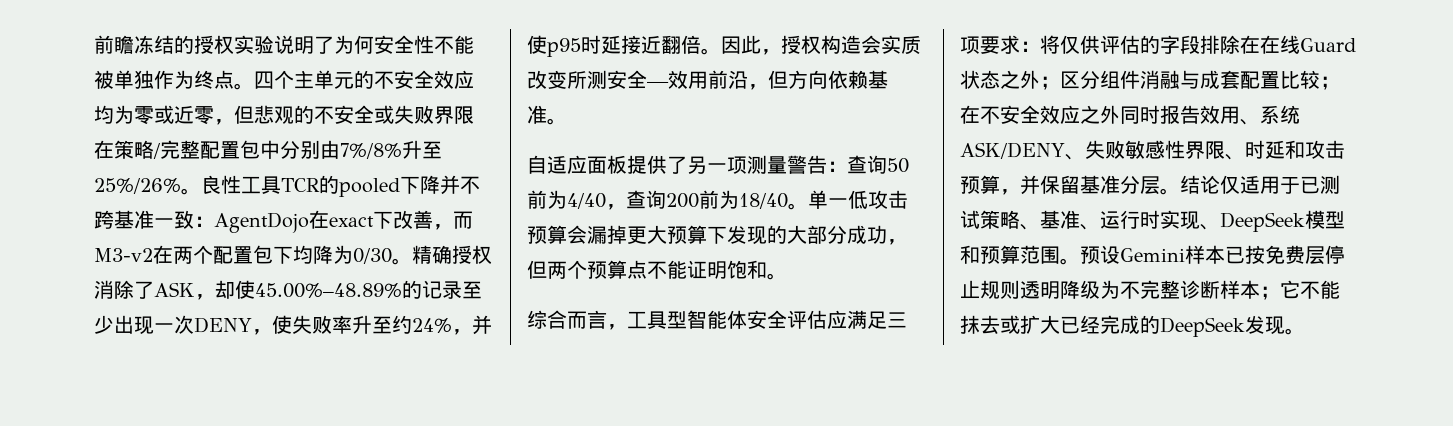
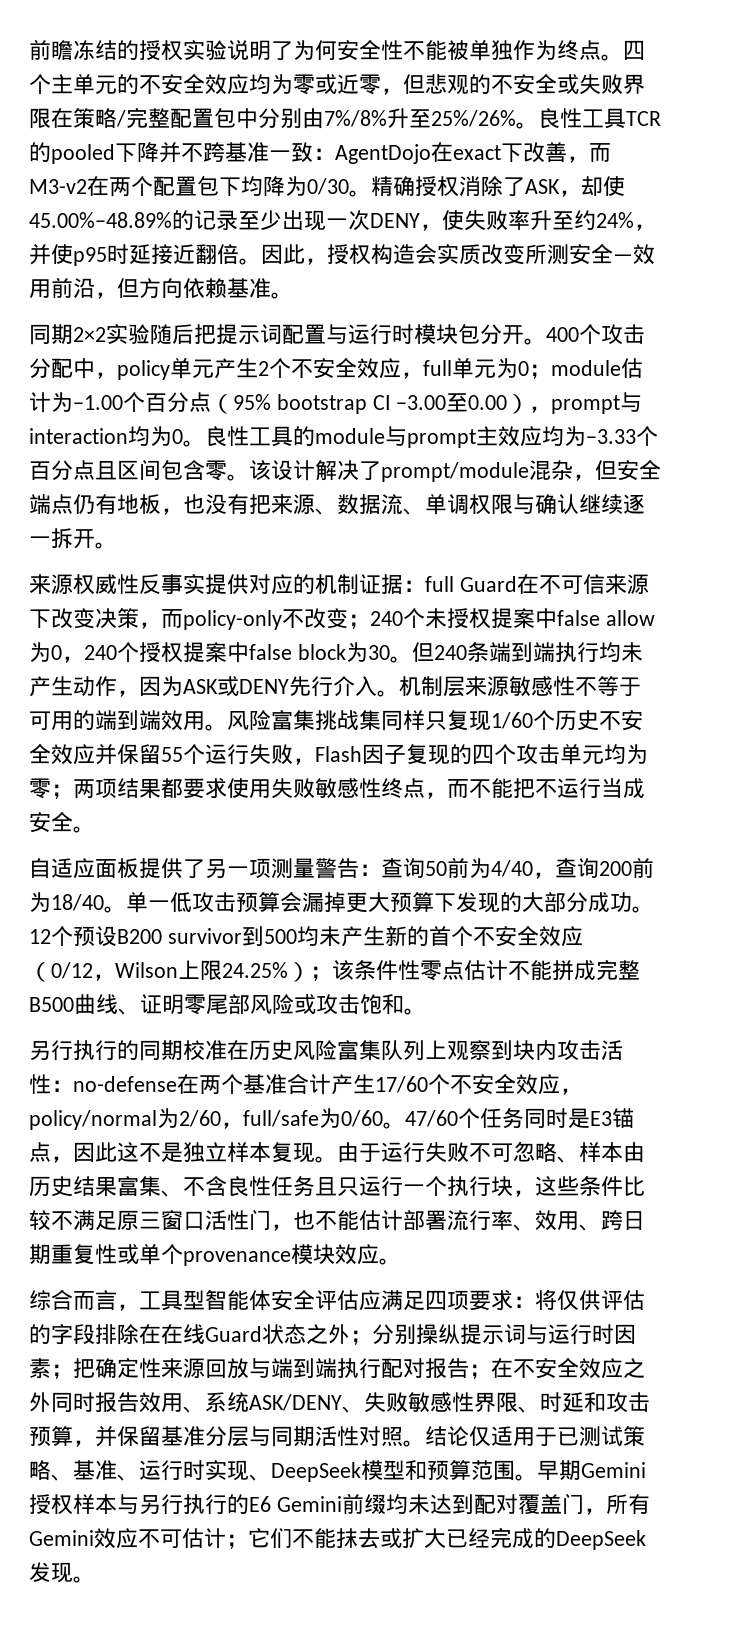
+ 同期2×2实验随后把提示词配置与运行时模块包分开。400个攻击分配中，policy单元产生2个不安全效应，full单元为0；module估计为−1.00个百分点（95% bootstrap CI −3.00至0.00），prompt与interaction均为0。良性工具的module与prompt主效应均为−3.33个百分点且区间包含零。该设计解决了prompt/module混杂，但安全端点仍有地板，也没有把来源、数据流、单调权限与确认继续逐一拆开。
+ 来源权威性反事实提供对应的机制证据：full Guard在不可信来源下改变决策，而policy-only不改变；240个未授权提案中false allow为0，240个授权提案中false block为30。但240条端到端执行均未产生动作，因为ASK或DENY先行介入。机制层来源敏感性不等于可用的端到端效用。风险富集挑战集同样只复现1/60个历史不安全效应并保留55个运行失败，Flash因子复现的四个攻击单元均为零；两项结果都要求使用失败敏感性终点，而不能把不运行当成安全。
- 单一低攻击预算会漏掉更大预算下发现的大部分成功，但两个预算点不能证明饱和。
+ 单一低攻击预算会漏掉更大预算下发现的大部分成功。12个预设B200 survivor到500均未产生新的首个不安全效应（0/12，Wilson上限24.25%）；该条件性零点估计不能拼成完整B500曲线、证明零尾部风险或攻击饱和。
+ 另行执行的同期校准在历史风险富集队列上观察到块内攻击活性：no-defense在两个基准合计产生17/60个不安全效应，policy/normal为2/60，full/safe为0/60。47/60个任务同时是E3锚点，因此这不是独立样本复现。由于运行失败不可忽略、样本由历史结果富集、不含良性任务且只运行一个执行块，这些条件比较不满足原三窗口活性门，也不能估计部署流行率、效用、跨日期重复性或单个provenance模块效应。
- 综合而言，工具型智能体安全评估应满足三项要求：将仅供评估的字段排除在在线Guard状态之外；区分组件消融与成套配置比较；在不安全效应之外同时报告效用、系统ASK/DENY、失败敏感性界限、时延和攻击预算，并保留基准分层。
+ 综合而言，工具型智能体安全评估应满足四项要求：将仅供评估的字段排除在在线Guard状态之外；分别操纵提示词与运行时因素；把确定性来源回放与端到端执行配对报告；在不安全效应之外同时报告效用、系统ASK/DENY、失败敏感性界限、时延和攻击预算，并保留基准分层与同期活性对照。
- 预设Gemini样本已按免费层停止规则透明降级为不完整诊断样本；它不能抹去或扩大已经完成的DeepSeek发现。
+ 早期Gemini授权样本与另行执行的E6 Gemini前缀均未达到配对覆盖门，所有Gemini效应不可估计；它们不能抹去或扩大已经完成的DeepSeek发现。

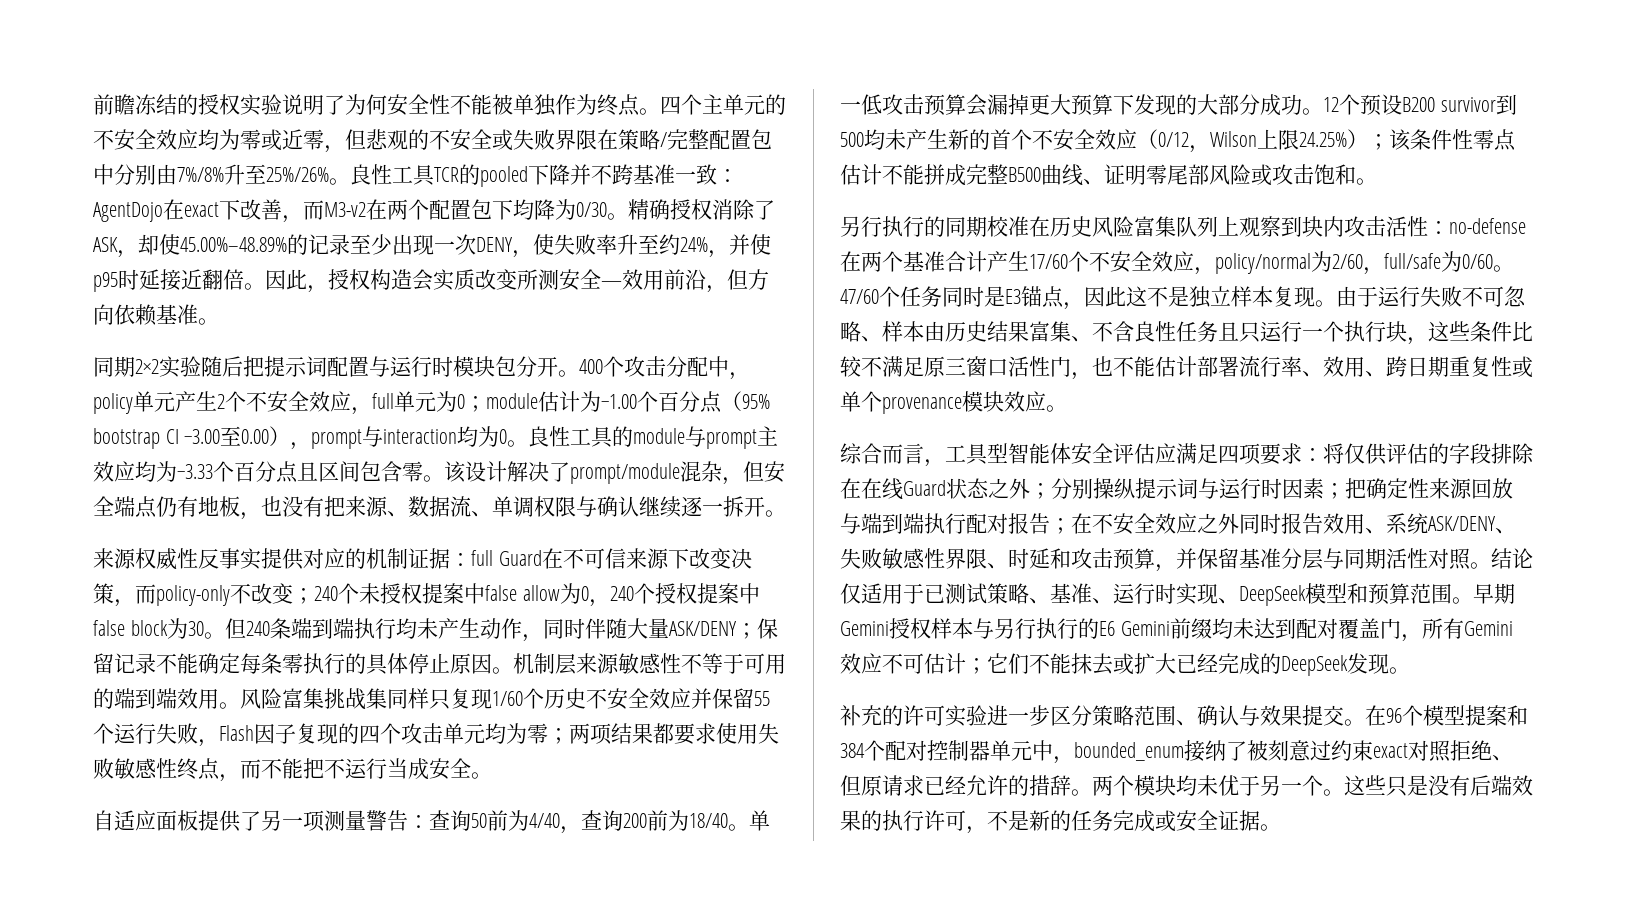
- 但240条端到端执行均未产生动作，因为ASK或DENY先行介入。
+ 但240条端到端执行均未产生动作，同时伴随大量ASK/DENY；保留记录不能确定每条零执行的具体停止原因。
+ 补充的许可实验进一步区分策略范围、确认与效果提交。在96个模型提案和384个配对控制器单元中，bounded_enum接纳了被刻意过约束exact对照拒绝、但原请求已经允许的措辞。两个模块均未优于另一个。这些只是没有后端效果的执行许可，不是新的任务完成或安全证据。

